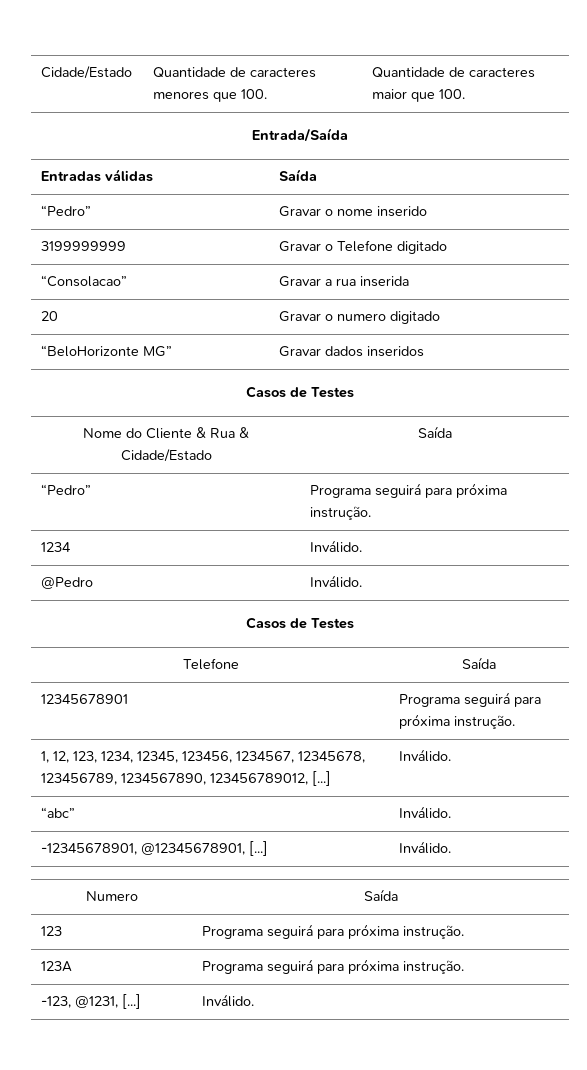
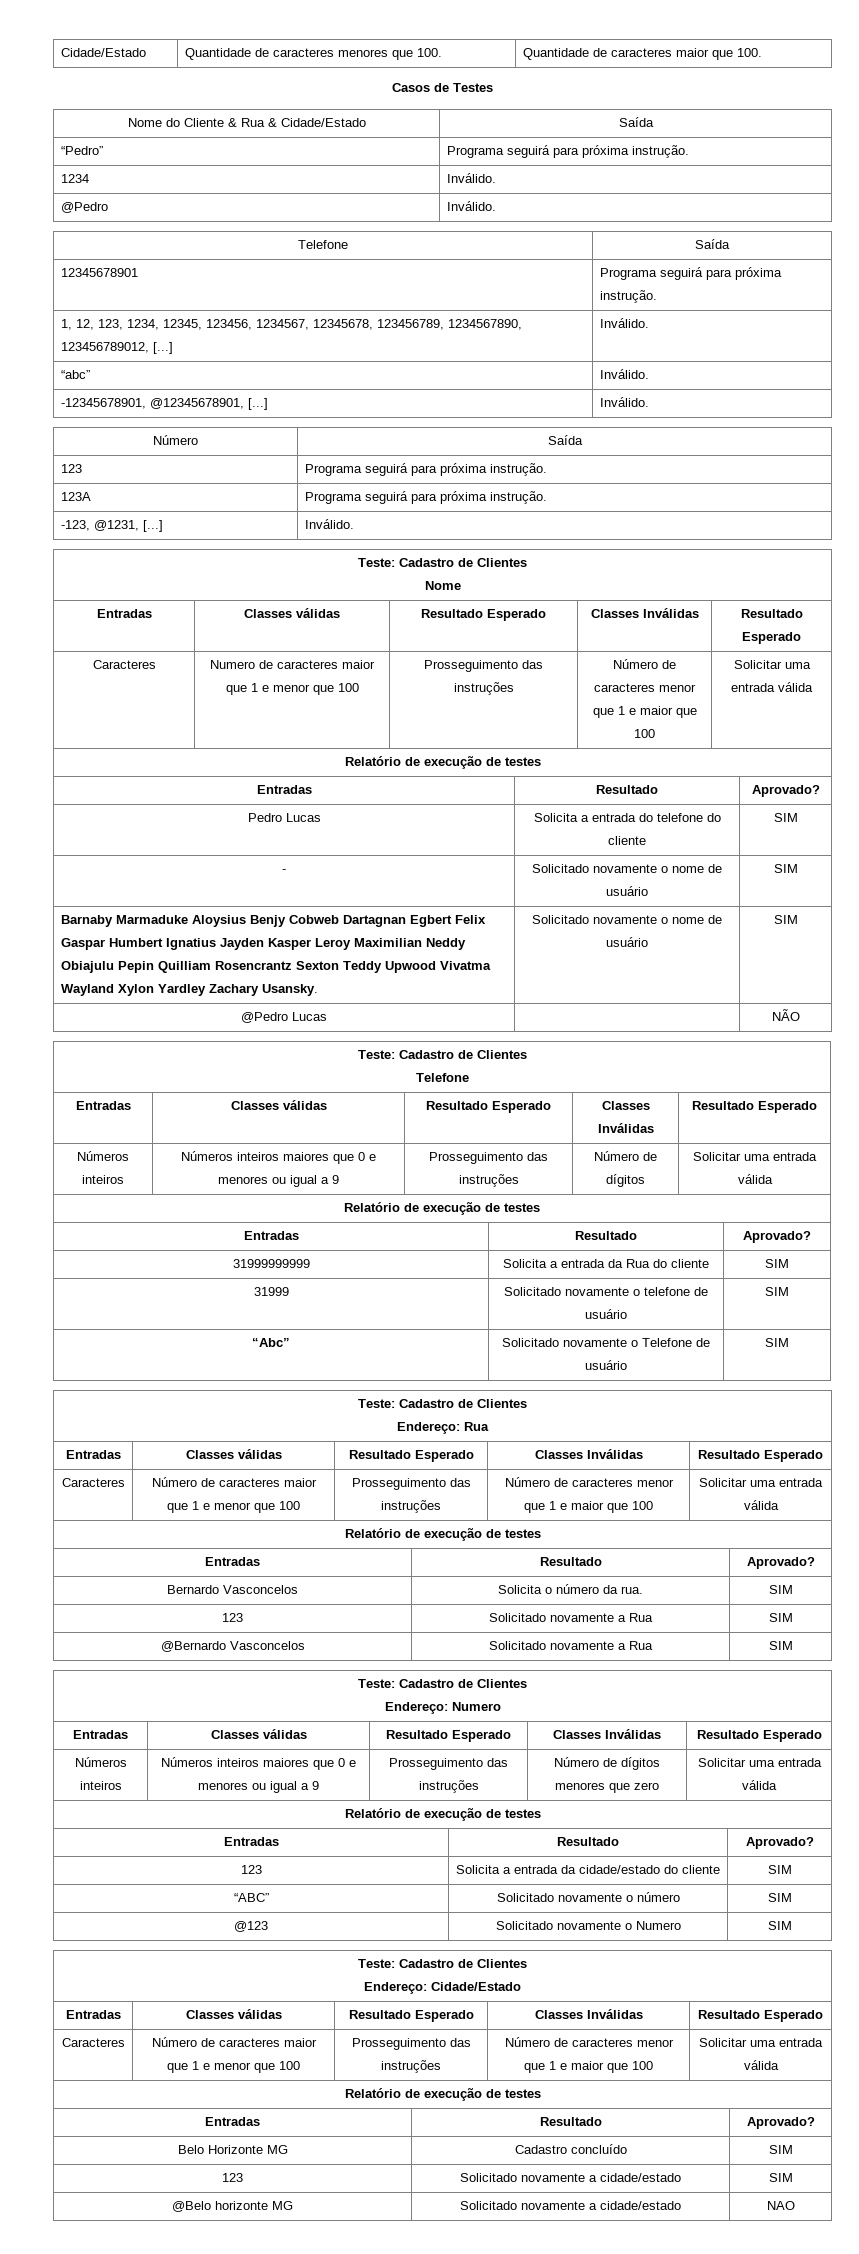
- Entrada/Saída
- Entradas válidas | Saída
- “Pedro” | Gravar o nome inserido
- 3199999999 | Gravar o Telefone digitado
- “Consolacao” | Gravar a rua inserida
- 20 | Gravar o numero digitado
- “BeloHorizonte MG” | Gravar dados inseridos
  @Pedro | Inválido.
- Casos de Testes
- Numero | Saída
+ Número | Saída
  -123, @1231, [...] | Inválido.
+ Teste: Cadastro de Clientes
+ Nome
+ Entradas | Classes válidas | Resultado Esperado | Classes Inválidas | Resultado Esperado
+ Caracteres | Numero de caracteres maior que 1 e menor que 100 | Prosseguimento das instruções | Número de caracteres menor que 1 e maior que 100 | Solicitar uma entrada válida
+ Relatório de execução de testes
+ Entradas | Resultado | Aprovado?
+ Pedro Lucas | Solicita a entrada do telefone do cliente | SIM
+ - | Solicitado novamente o nome de usuário | SIM
+ Barnaby Marmaduke Aloysius Benjy Cobweb Dartagnan Egbert Felix Gaspar Humbert Ignatius Jayden Kasper Leroy Maximilian Neddy Obiajulu Pepin Quilliam Rosencrantz Sexton Teddy Upwood Vivatma Wayland Xylon Yardley Zachary Usansky. | Solicitado novamente o nome de usuário | SIM
+ @Pedro Lucas | | NÃO
+ Teste: Cadastro de Clientes
+ Telefone
+ Entradas | Classes válidas | Resultado Esperado | Classes Inválidas | Resultado Esperado
+ Números inteiros | Números inteiros maiores que 0 e menores ou igual a 9 | Prosseguimento das instruções | Número de dígitos | Solicitar uma entrada válida
+ Relatório de execução de testes
+ Entradas | Resultado | Aprovado?
+ 31999999999 | Solicita a entrada da Rua do cliente | SIM
+ 31999 | Solicitado novamente o telefone de usuário | SIM
+ “Abc” | Solicitado novamente o Telefone de usuário | SIM
+ Teste: Cadastro de Clientes
+ Endereço: Rua
+ Entradas | Classes válidas | Resultado Esperado | Classes Inválidas | Resultado Esperado
+ Caracteres | Número de caracteres maior que 1 e menor que 100 | Prosseguimento das instruções | Número de caracteres menor que 1 e maior que 100 | Solicitar uma entrada válida
+ Relatório de execução de testes
+ Entradas | Resultado | Aprovado?
+ Bernardo Vasconcelos | Solicita o número da rua. | SIM
+ 123 | Solicitado novamente a Rua | SIM
+ @Bernardo Vasconcelos | Solicitado novamente a Rua | SIM
+ Teste: Cadastro de Clientes
+ Endereço: Numero
+ Entradas | Classes válidas | Resultado Esperado | Classes Inválidas | Resultado Esperado
+ Números inteiros | Números inteiros maiores que 0 e menores ou igual a 9 | Prosseguimento das instruções | Número de dígitos menores que zero | Solicitar uma entrada válida
+ Relatório de execução de testes
+ Entradas | Resultado | Aprovado?
+ 123 | Solicita a entrada da cidade/estado do cliente | SIM
+ “ABC” | Solicitado novamente o número | SIM
+ @123 | Solicitado novamente o Numero | SIM
+ Teste: Cadastro de Clientes
+ Endereço: Cidade/Estado
+ Entradas | Classes válidas | Resultado Esperado | Classes Inválidas | Resultado Esperado
+ Caracteres | Número de caracteres maior que 1 e menor que 100 | Prosseguimento das instruções | Número de caracteres menor que 1 e maior que 100 | Solicitar uma entrada válida
+ Relatório de execução de testes
+ Entradas | Resultado | Aprovado?
+ Belo Horizonte MG | Cadastro concluído | SIM
+ 123 | Solicitado novamente a cidade/estado | SIM
+ @Belo horizonte MG | Solicitado novamente a cidade/estado | NAO

